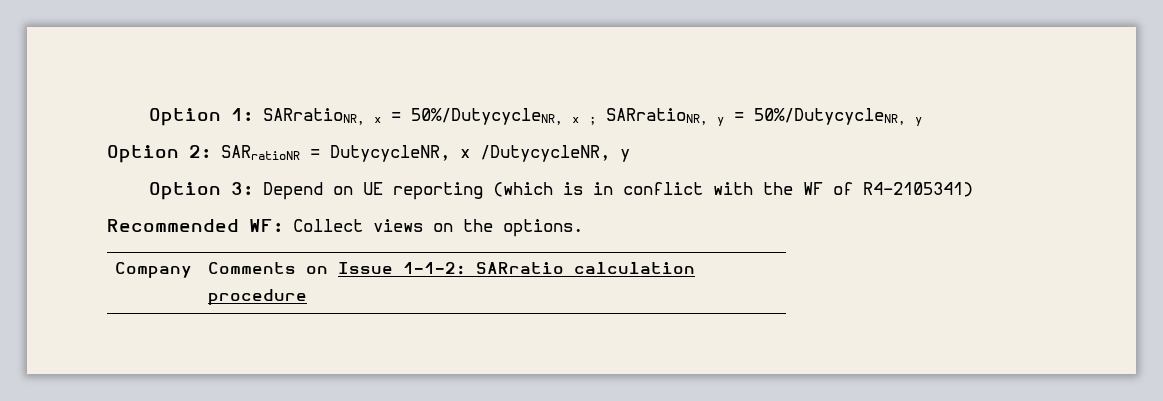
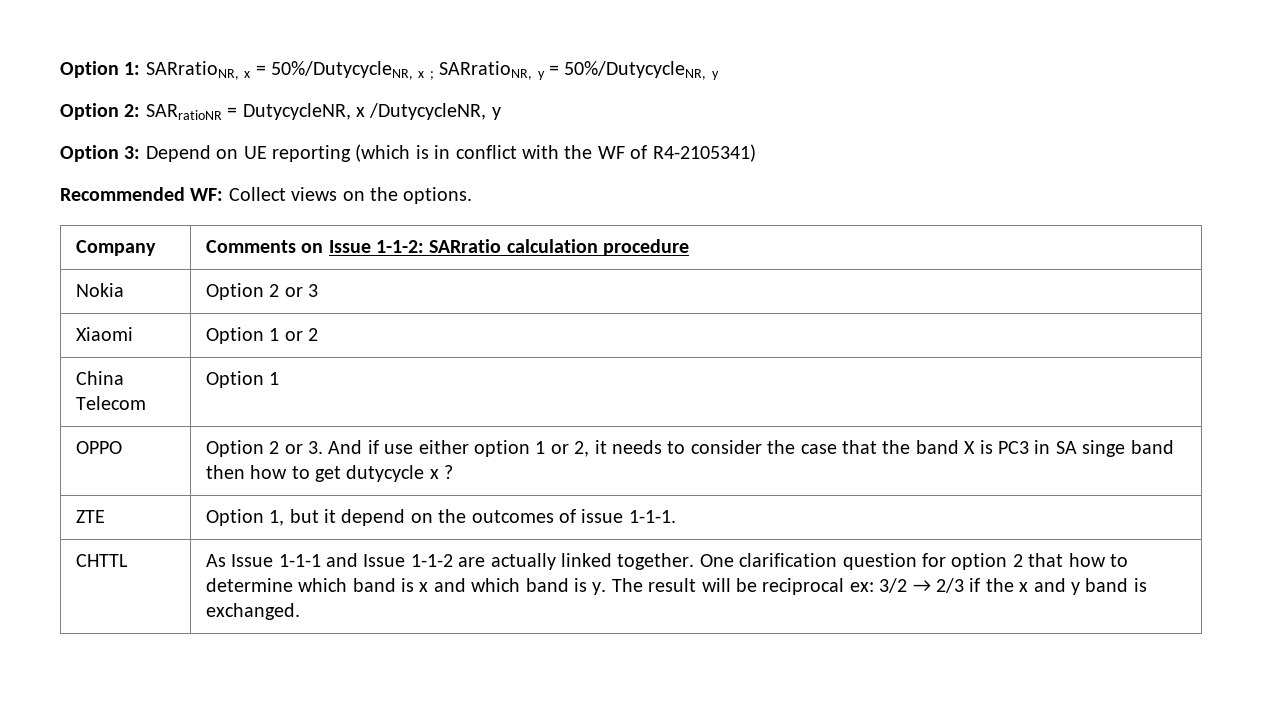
+ Nokia | Option 2 or 3
+ Xiaomi | Option 1 or 2
+ China Telecom | Option 1
+ OPPO | Option 2 or 3. And if use either option 1 or 2, it needs to consider the case that the band X is PC3 in SA singe band then how to get dutycycle x ?
+ ZTE | Option 1, but it depend on the outcomes of issue 1-1-1.
+ CHTTL | As Issue 1-1-1 and Issue 1-1-2 are actually linked together. One clarification question for option 2 that how to determine which band is x and which band is y. The result will be reciprocal ex: 3/2 → 2/3 if the x and y band is exchanged.

